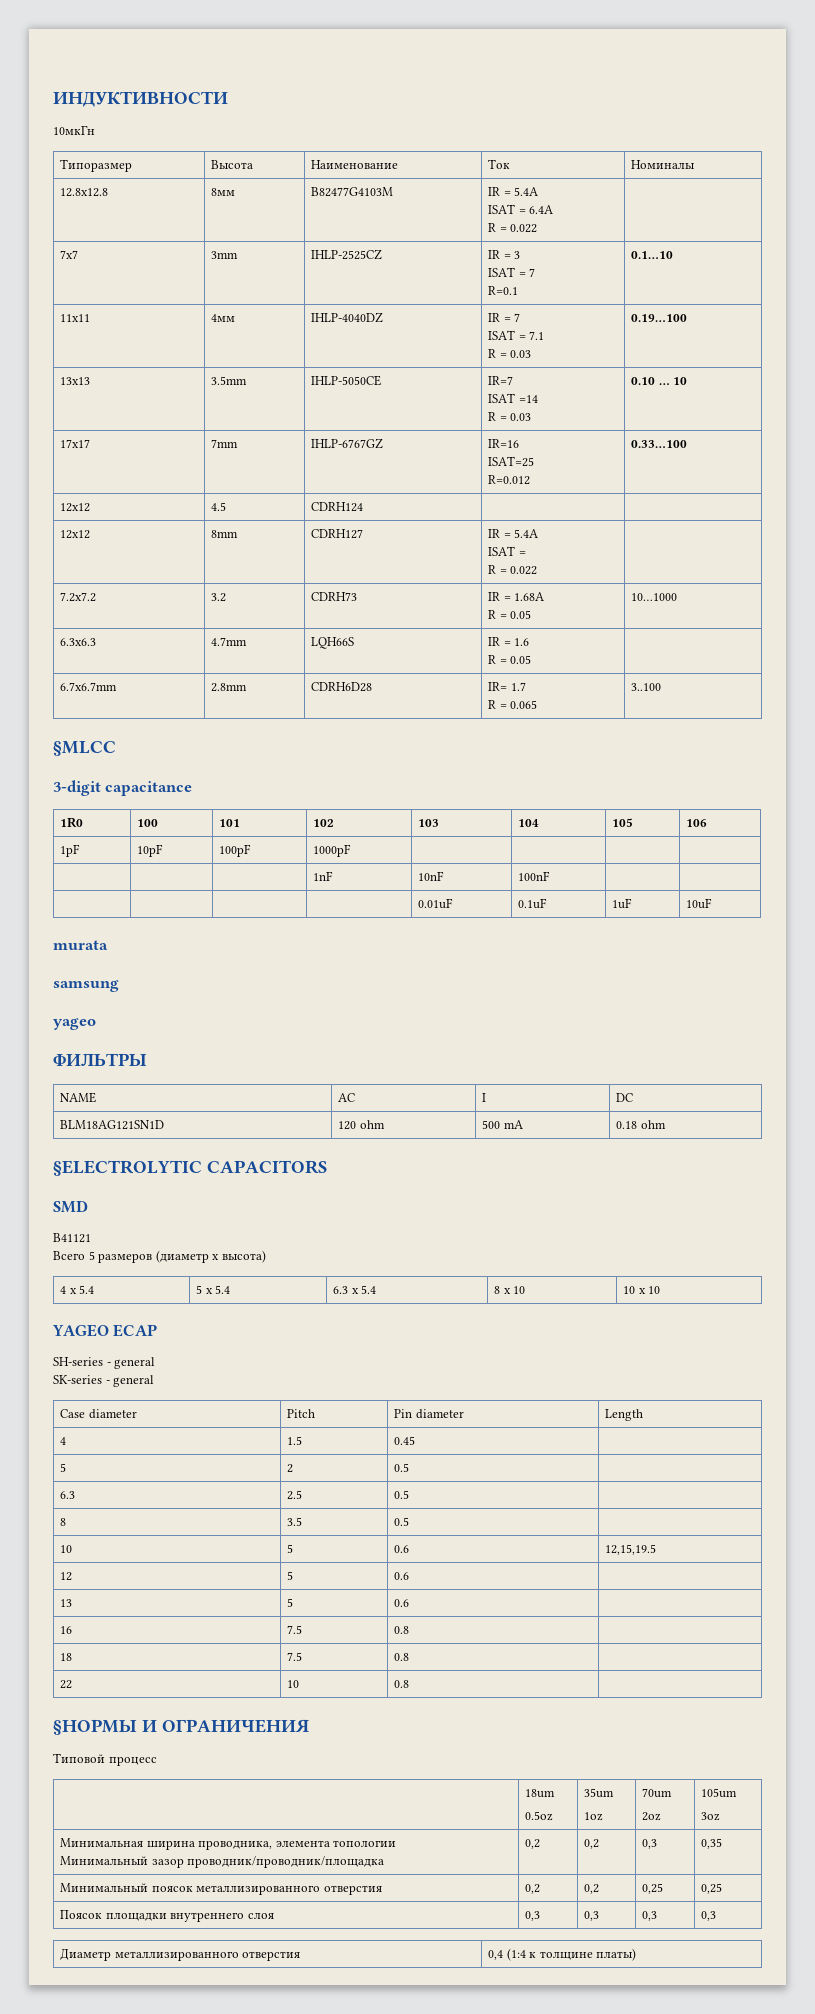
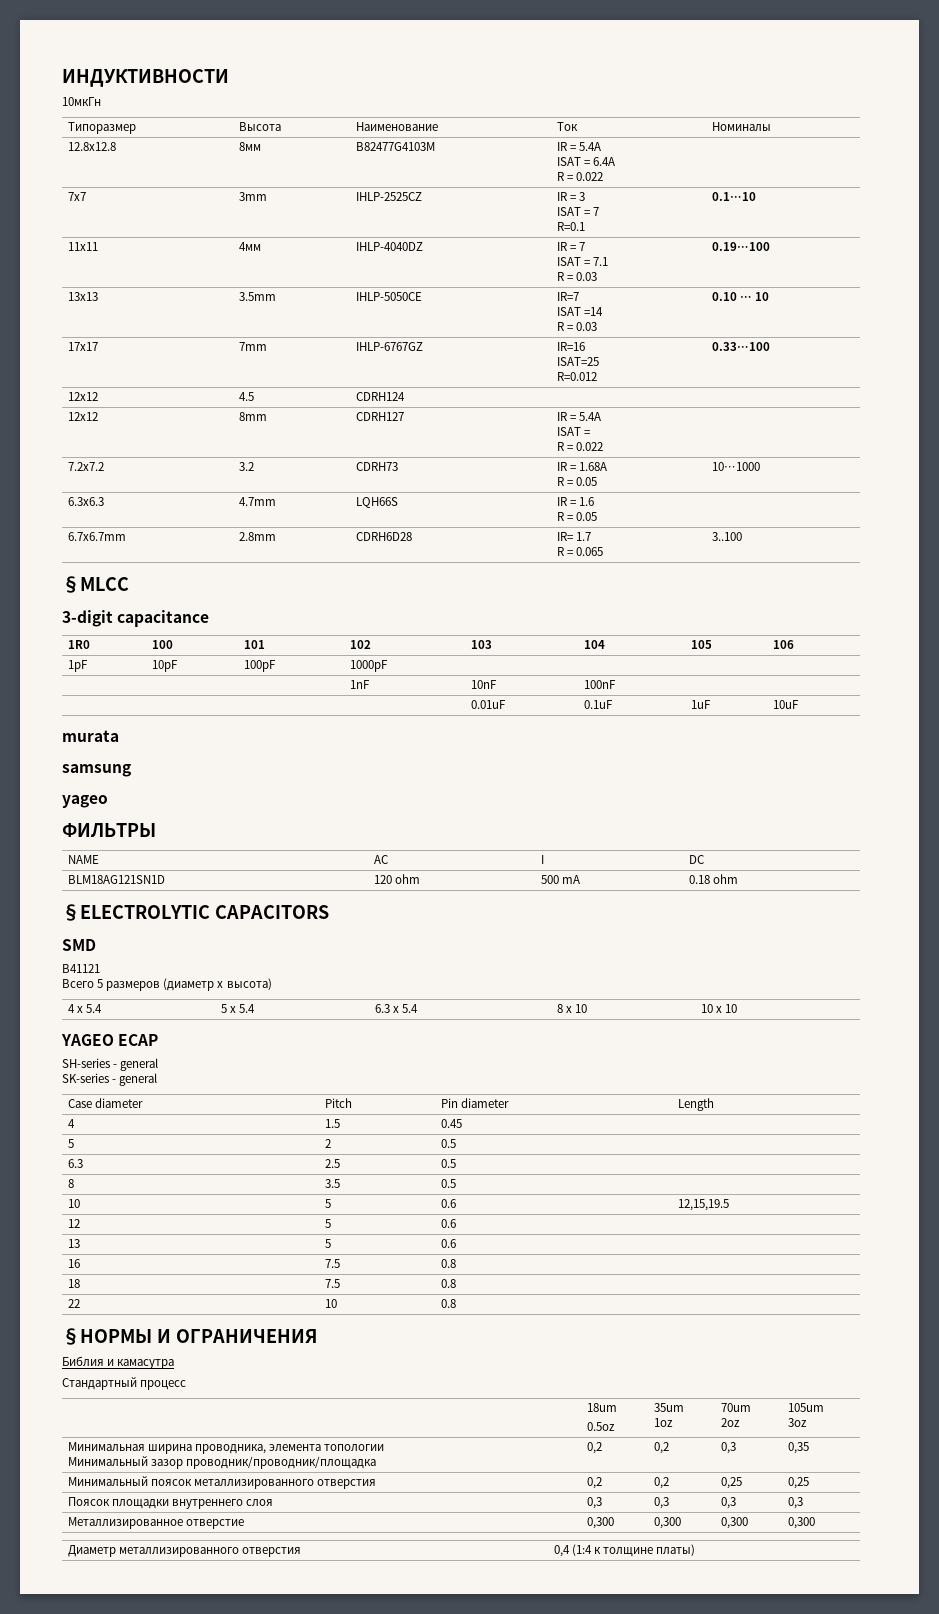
- Типовой процесс
+ Библия и камасутра
+ Стандартный процесс
+ Металлизированное отверстие | 0,300 | 0,300 | 0,300 | 0,300

